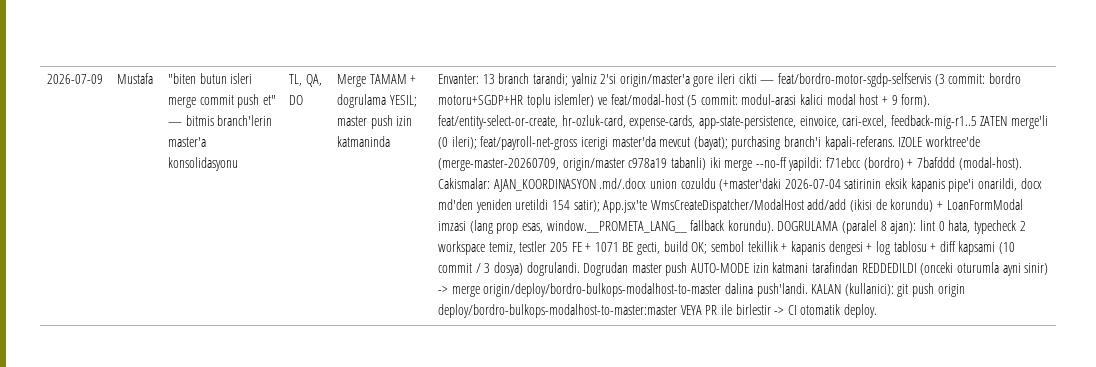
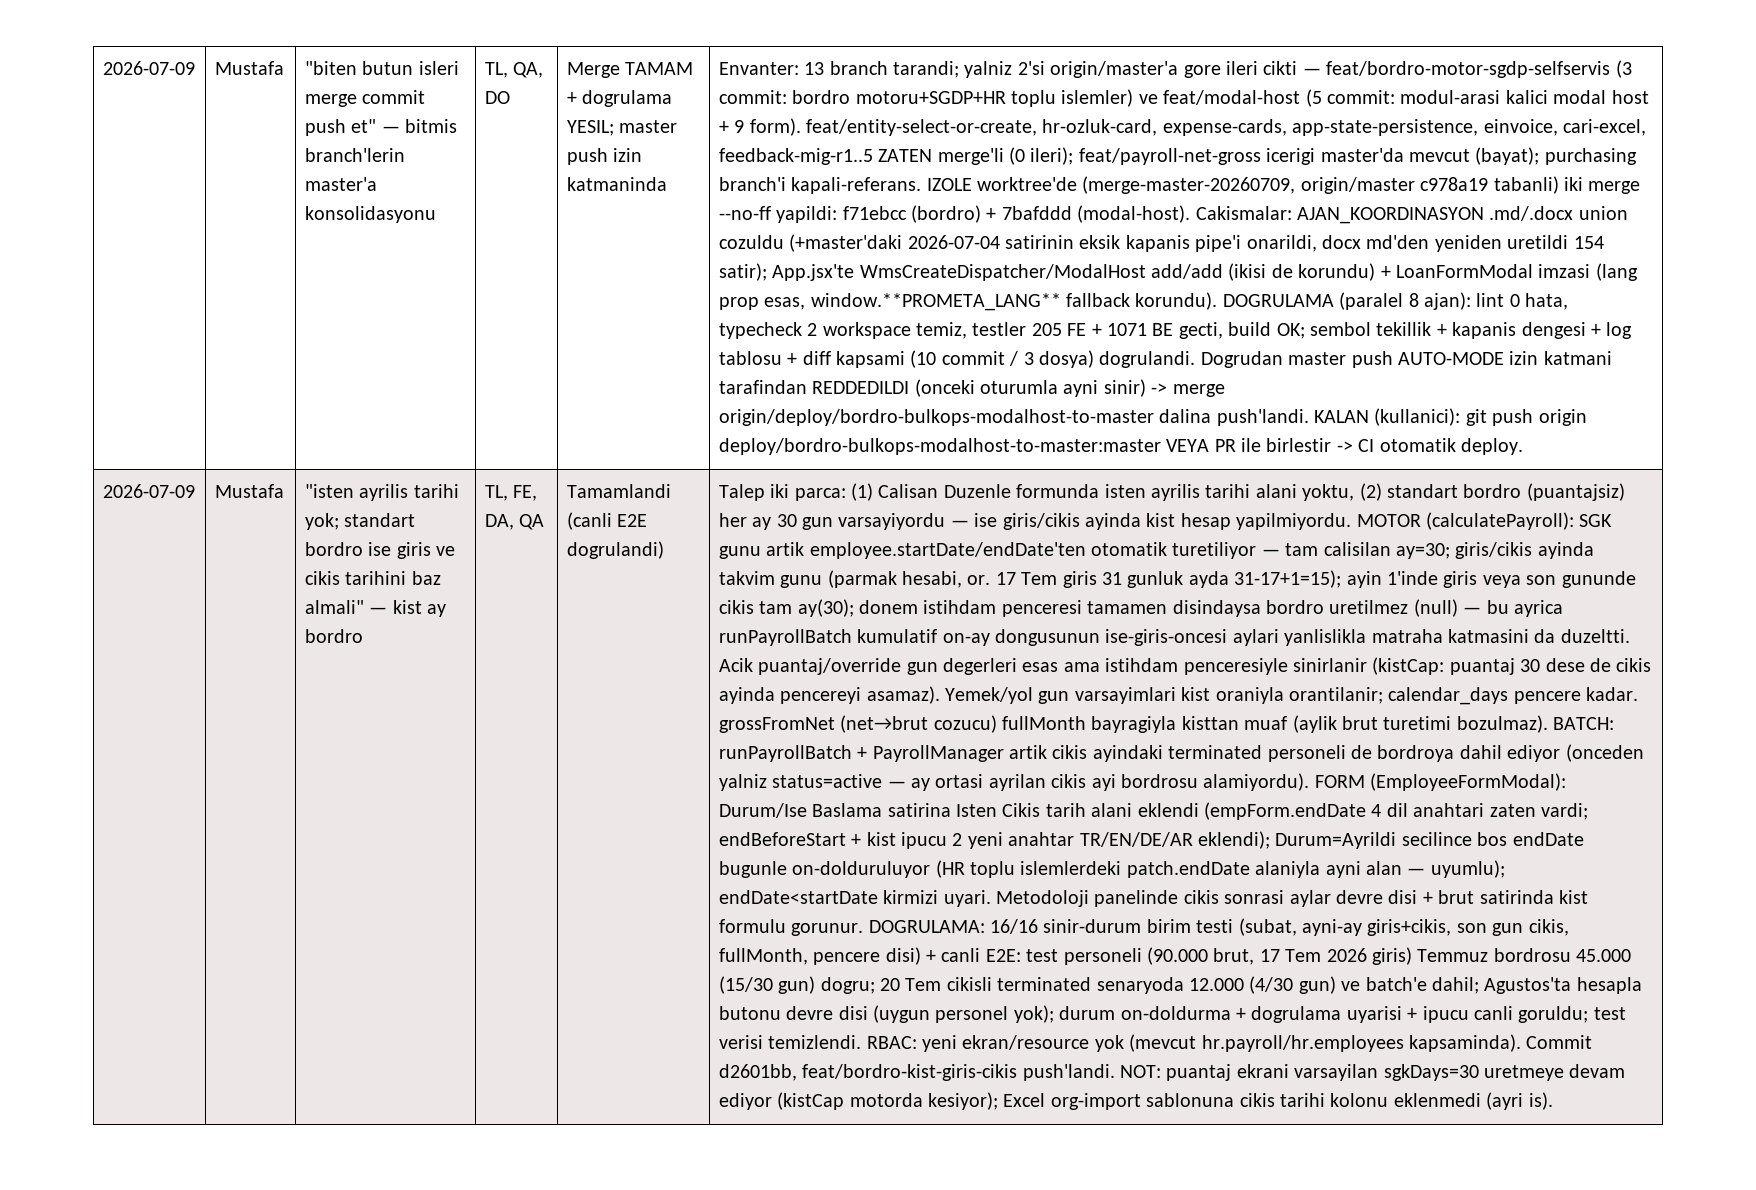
- Cakismalar: AJAN_KOORDINASYON .md/.docx union cozuldu (+master'daki 2026-07-04 satirinin eksik kapanis pipe'i onarildi, docx md'den yeniden uretildi 154 satir); App.jsx'te WmsCreateDispatcher/ModalHost add/add (ikisi de korundu) + LoanFormModal imzasi (lang prop esas, window.__PROMETA_LANG__ fallback korundu).
+ Cakismalar: AJAN_KOORDINASYON .md/.docx union cozuldu (+master'daki 2026-07-04 satirinin eksik kapanis pipe'i onarildi, docx md'den yeniden uretildi 154 satir); App.jsx'te WmsCreateDispatcher/ModalHost add/add (ikisi de korundu) + LoanFormModal imzasi (lang prop esas, window.**PROMETA_LANG** fallback korundu).
+ 2026-07-09 | Mustafa | "isten ayrilis tarihi yok; standart bordro ise giris ve cikis tarihini baz almali" — kist ay bordro | TL, FE, DA, QA | Tamamlandi (canli E2E dogrulandi) | Talep iki parca: (1) Calisan Duzenle formunda isten ayrilis tarihi alani yoktu, (2) standart bordro (puantajsiz) her ay 30 gun varsayiyordu — ise giris/cikis ayinda kist hesap yapilmiyordu. MOTOR (calculatePayroll): SGK gunu artik employee.startDate/endDate'ten otomatik turetiliyor — tam calisilan ay=30; giris/cikis ayinda takvim gunu (parmak hesabi, or. 17 Tem giris 31 gunluk ayda 31-17+1=15); ayin 1'inde giris veya son gununde cikis tam ay(30); donem istihdam penceresi tamamen disindaysa bordro uretilmez (null) — bu ayrica runPayrollBatch kumulatif on-ay dongusunun ise-giris-oncesi aylari yanlislikla matraha katmasini da duzeltti. Acik puantaj/override gun degerleri esas ama istihdam penceresiyle sinirlanir (kistCap: puantaj 30 dese de cikis ayinda pencereyi asamaz). Yemek/yol gun varsayimlari kist oraniyla orantilanir; calendar_days pencere kadar. grossFromNet (net→brut cozucu) fullMonth bayragiyla kisttan muaf (aylik brut turetimi bozulmaz). BATCH: runPayrollBatch + PayrollManager artik cikis ayindaki terminated personeli de bordroya dahil ediyor (onceden yalniz status=active — ay ortasi ayrilan cikis ayi bordrosu alamiyordu). FORM (EmployeeFormModal): Durum/Ise Baslama satirina Isten Cikis tarih alani eklendi (empForm.endDate 4 dil anahtari zaten vardi; endBeforeStart + kist ipucu 2 yeni anahtar TR/EN/DE/AR eklendi); Durum=Ayrildi secilince bos endDate bugunle on-dolduruluyor (HR toplu islemlerdeki patch.endDate alaniyla ayni alan — uyumlu); endDate<startDate kirmizi uyari. Metodoloji panelinde cikis sonrasi aylar devre disi + brut satirinda kist formulu gorunur. DOGRULAMA: 16/16 sinir-durum birim testi (subat, ayni-ay giris+cikis, son gun cikis, fullMonth, pencere disi) + canli E2E: test personeli (90.000 brut, 17 Tem 2026 giris) Temmuz bordrosu 45.000 (15/30 gun) dogru; 20 Tem cikisli terminated senaryoda 12.000 (4/30 gun) ve batch'e dahil; Agustos'ta hesapla butonu devre disi (uygun personel yok); durum on-doldurma + dogrulama uyarisi + ipucu canli goruldu; test verisi temizlendi. RBAC: yeni ekran/resource yok (mevcut hr.payroll/hr.employees kapsaminda). Commit d2601bb, feat/bordro-kist-giris-cikis push'landi. NOT: puantaj ekrani varsayilan sgkDays=30 uretmeye devam ediyor (kistCap motorda kesiyor); Excel org-import sablonuna cikis tarihi kolonu eklenmedi (ayri is).

